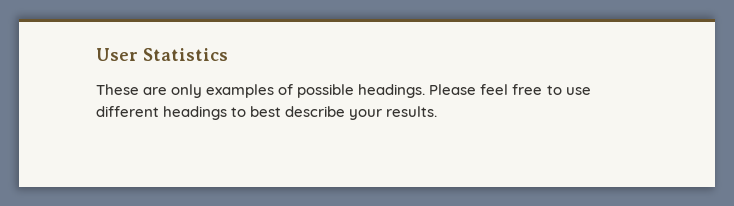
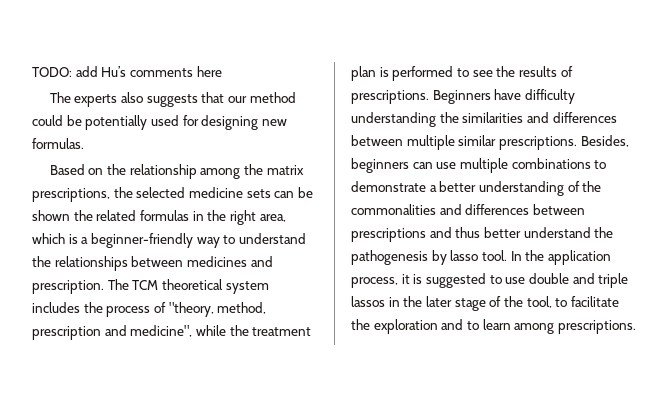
- User Statistics
- These are only examples of possible headings. Please feel free to use different headings to best describe your results.
+ TODO: add Hu’s comments here
+ The experts also suggests that our method could be potentially used for designing new formulas.
+ Based on the relationship among the matrix prescriptions, the selected medicine sets can be shown the related formulas in the right area, which is a beginner-friendly way to understand the relationships between medicines and prescription. The TCM theoretical system includes the process of "theory, method, prescription and medicine", while the treatment plan is performed to see the results of prescriptions. Beginners have difficulty understanding the similarities and differences between multiple similar prescriptions. Besides, beginners can use multiple combinations to demonstrate a better understanding of the commonalities and differences between prescriptions and thus better understand the pathogenesis by lasso tool. In the application process, it is suggested to use double and triple lassos in the later stage of the tool, to facilitate the exploration and to learn among prescriptions.

